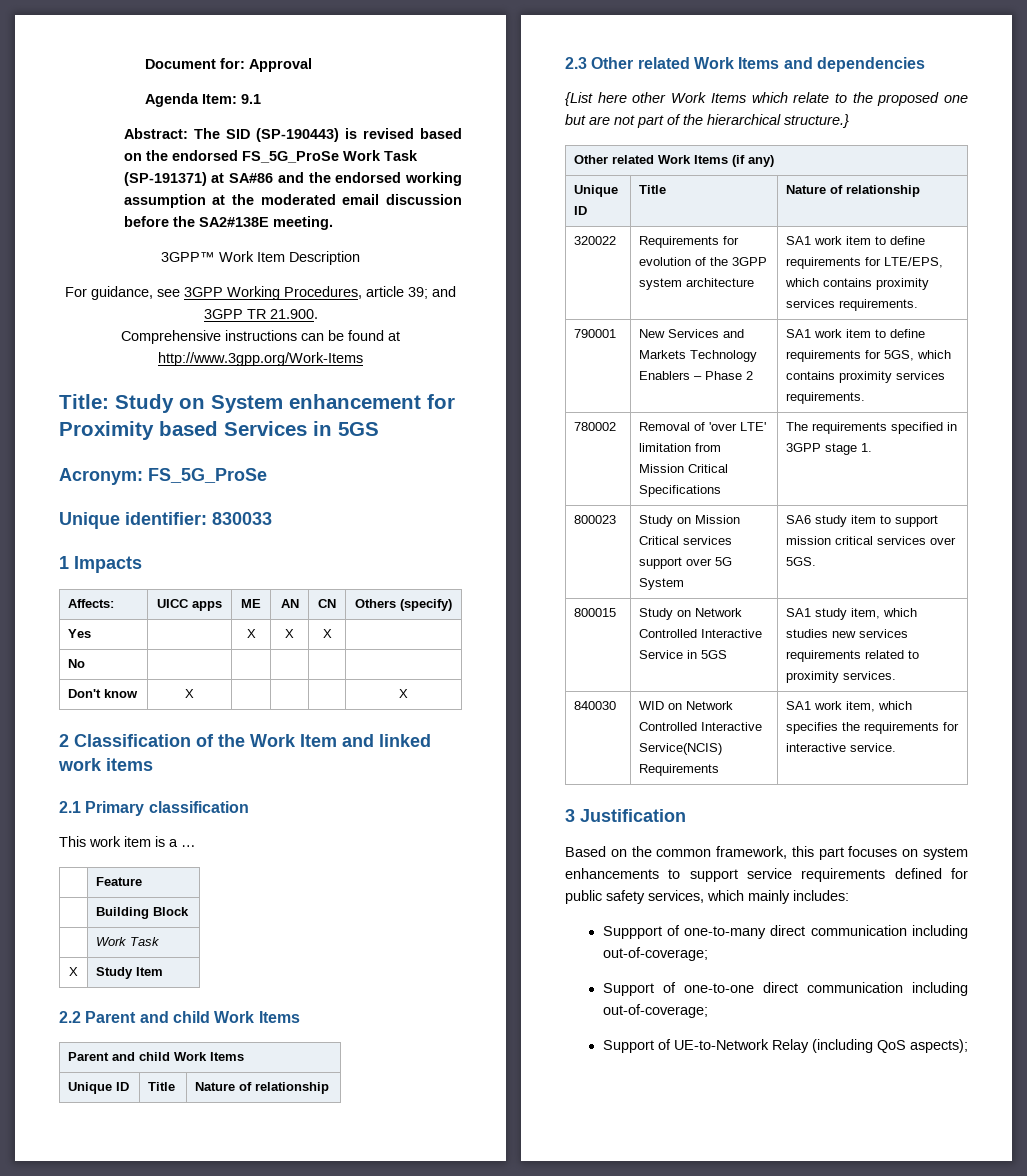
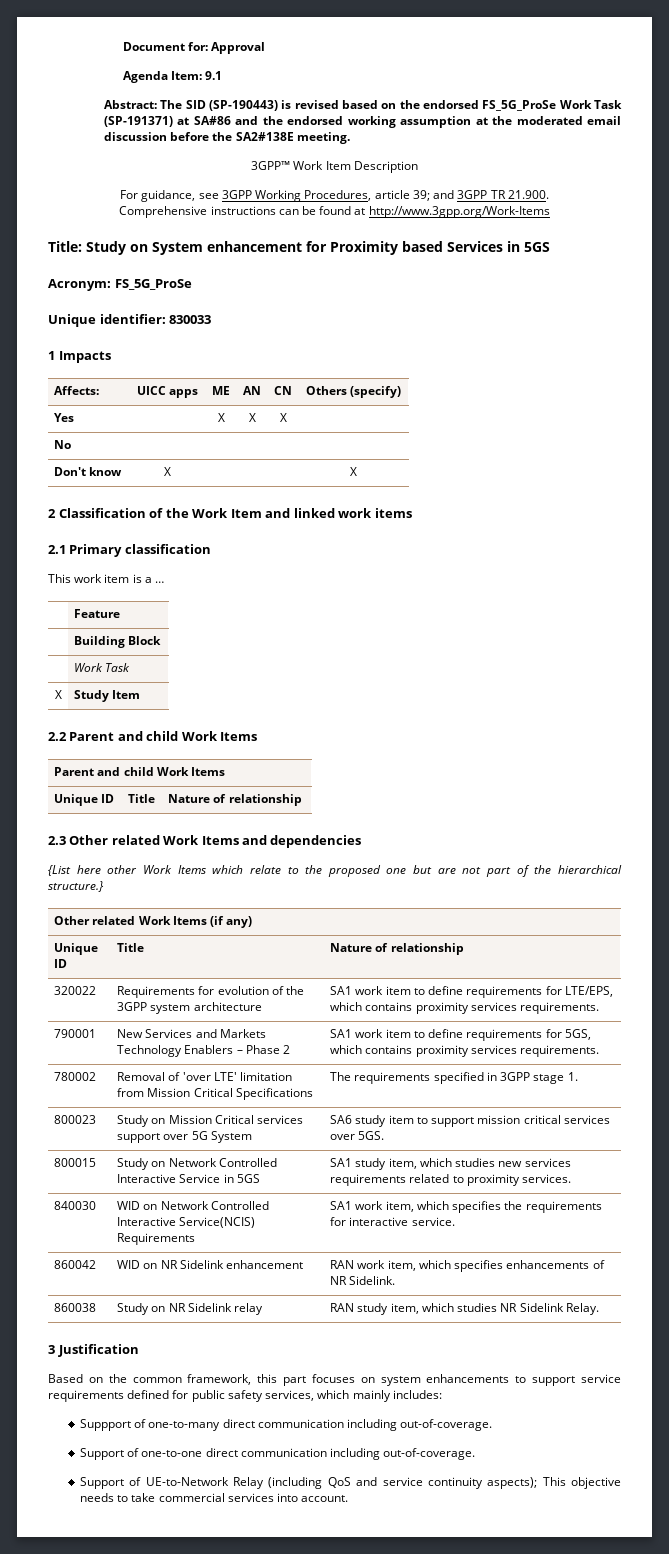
+ 860042 | WID on NR Sidelink enhancement | RAN work item, which specifies enhancements of NR Sidelink.
+ 860038 | Study on NR Sidelink relay | RAN study item, which studies NR Sidelink Relay.
- Suppport of one-to-many direct communication including out-of-coverage;
+ Suppport of one-to-many direct communication including out-of-coverage.
- Support of one-to-one direct communication including out-of-coverage;
+ Support of one-to-one direct communication including out-of-coverage.
- Support of UE-to-Network Relay (including QoS aspects);
+ Support of UE-to-Network Relay (including QoS and service continuity aspects); This objective needs to take commercial services into account.

